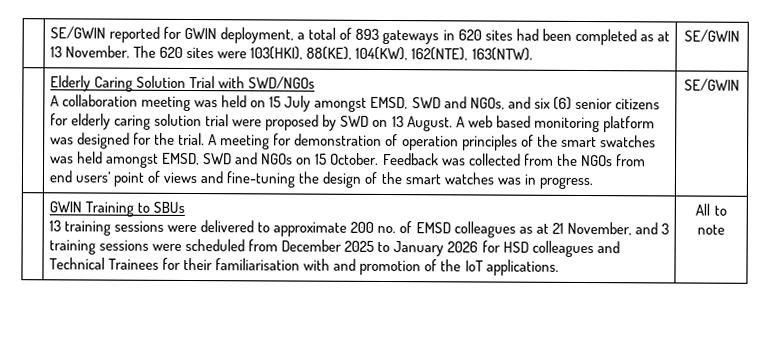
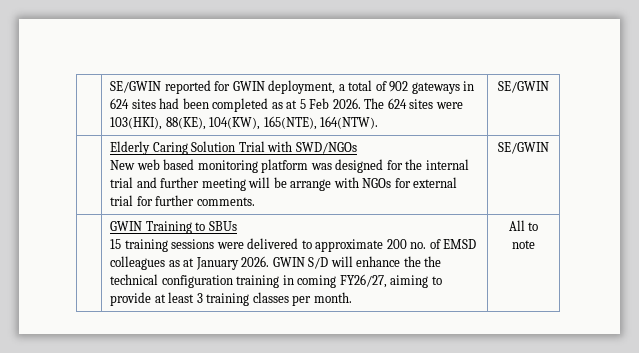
- | SE/GWIN reported for GWIN deployment, a total of 893 gateways in 620 sites had been completed as at 13 November. The 620 sites were 103(HKI), 88(KE), 104(KW), 162(NTE), 163(NTW). | SE/GWIN
+ | SE/GWIN reported for GWIN deployment, a total of 902 gateways in 624 sites had been completed as at 5 Feb 2026. The 624 sites were 103(HKI), 88(KE), 104(KW), 165(NTE), 164(NTW). | SE/GWIN
- A collaboration meeting was held on 15 July amongst EMSD, SWD and NGOs, and six (6) senior citizens for elderly caring solution trial were proposed by SWD on 13 August. A web based monitoring platform was designed for the trial. A meeting for demonstration of operation principles of the smart swatches was held amongst EMSD, SWD and NGOs on 15 October. Feedback was collected from the NGOs from end users’ point of views and fine-tuning the design of the smart watches was in progress.
+ New web based monitoring platform was designed for the internal trial and further meeting will be arrange with NGOs for external trial for further comments.
- 13 training sessions were delivered to approximate 200 no. of EMSD colleagues as at 21 November, and 3 training sessions were scheduled from December 2025 to January 2026 for HSD colleagues and Technical Trainees for their familiarisation with and promotion of the IoT applications.
+ 15 training sessions were delivered to approximate 200 no. of EMSD colleagues as at January 2026. GWIN S/D will enhance the the technical configuration training in coming FY26/27, aiming to provide at least 3 training classes per month.

